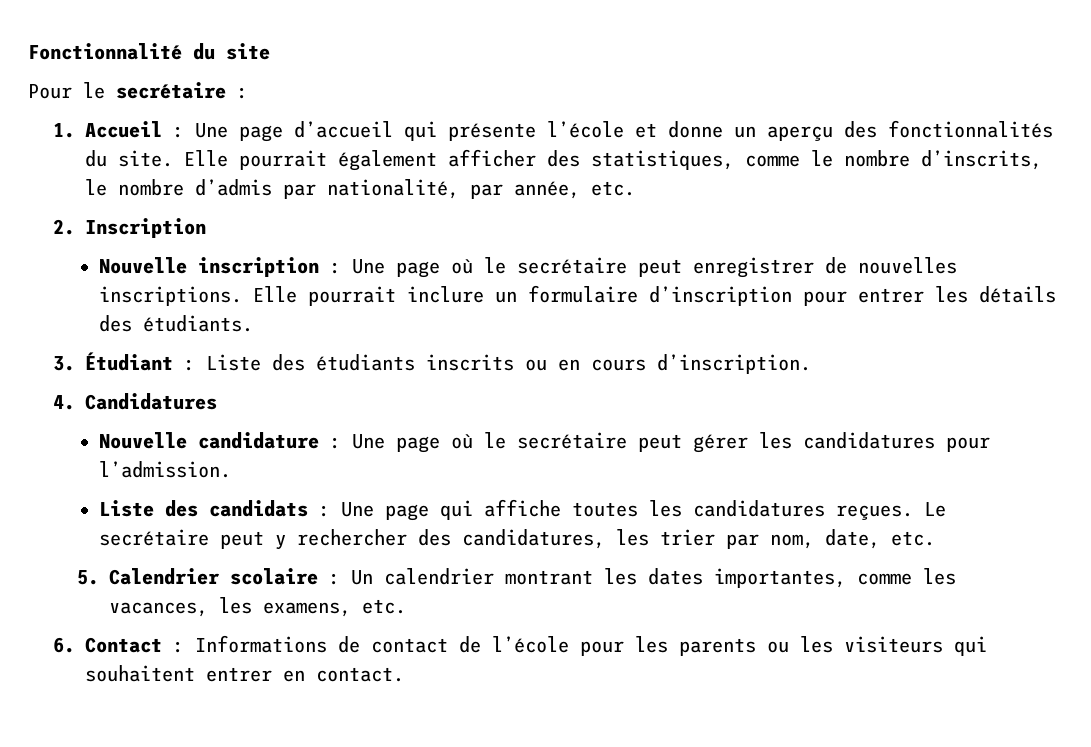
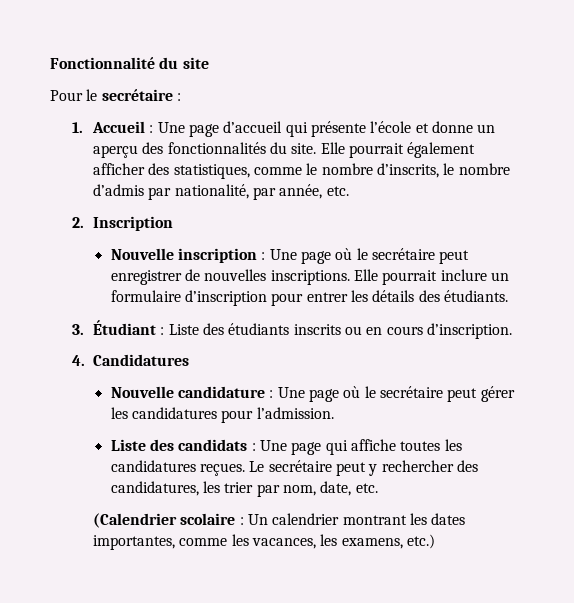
- 5. Calendrier scolaire : Un calendrier montrant les dates importantes, comme les vacances, les examens, etc.
- 6. Contact : Informations de contact de l’école pour les parents ou les visiteurs qui souhaitent entrer en contact.
+ (Calendrier scolaire : Un calendrier montrant les dates importantes, comme les vacances, les examens, etc.)

